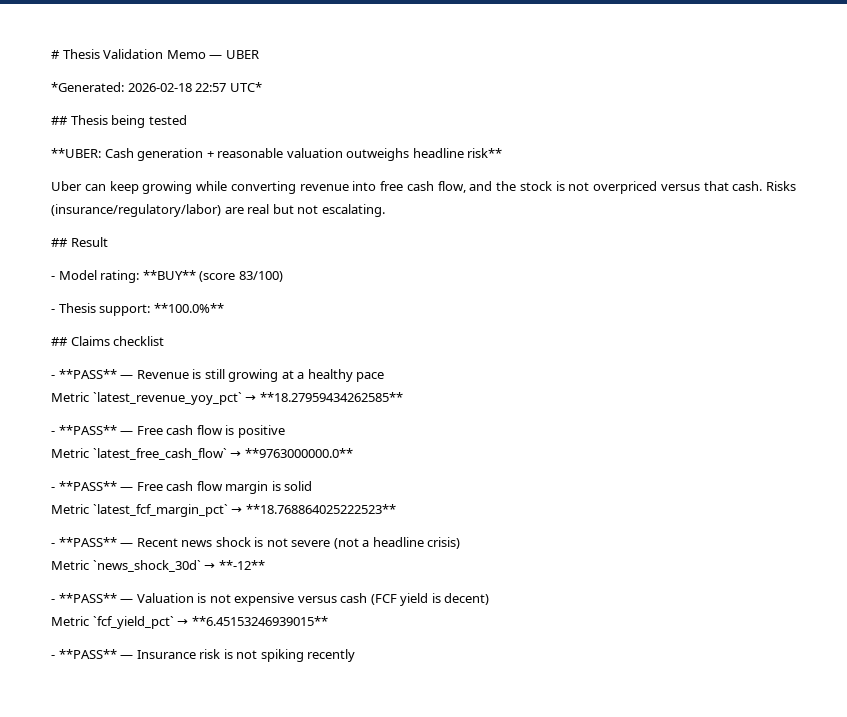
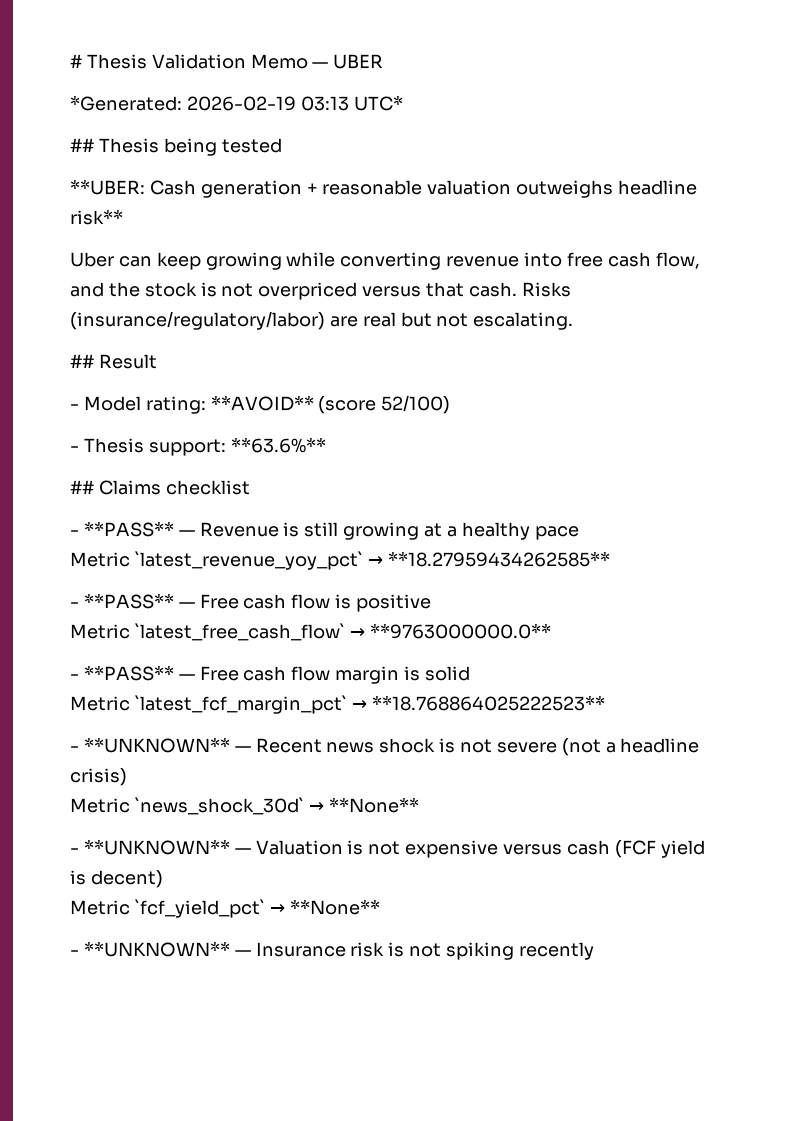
- *Generated: 2026-02-18 22:57 UTC*
+ *Generated: 2026-02-19 03:13 UTC*
- - Model rating: **BUY** (score 83/100)
+ - Model rating: **AVOID** (score 52/100)
- - Thesis support: **100.0%**
+ - Thesis support: **63.6%**
- - **PASS** — Recent news shock is not severe (not a headline crisis)
+ - **UNKNOWN** — Recent news shock is not severe (not a headline crisis)
- Metric `news_shock_30d` → **-12**
- - **PASS** — Valuation is not expensive versus cash (FCF yield is decent)
+ Metric `news_shock_30d` → **None**
+ - **UNKNOWN** — Valuation is not expensive versus cash (FCF yield is decent)
- Metric `fcf_yield_pct` → **6.45153246939015**
- - **PASS** — Insurance risk is not spiking recently
+ Metric `fcf_yield_pct` → **None**
+ - **UNKNOWN** — Insurance risk is not spiking recently

